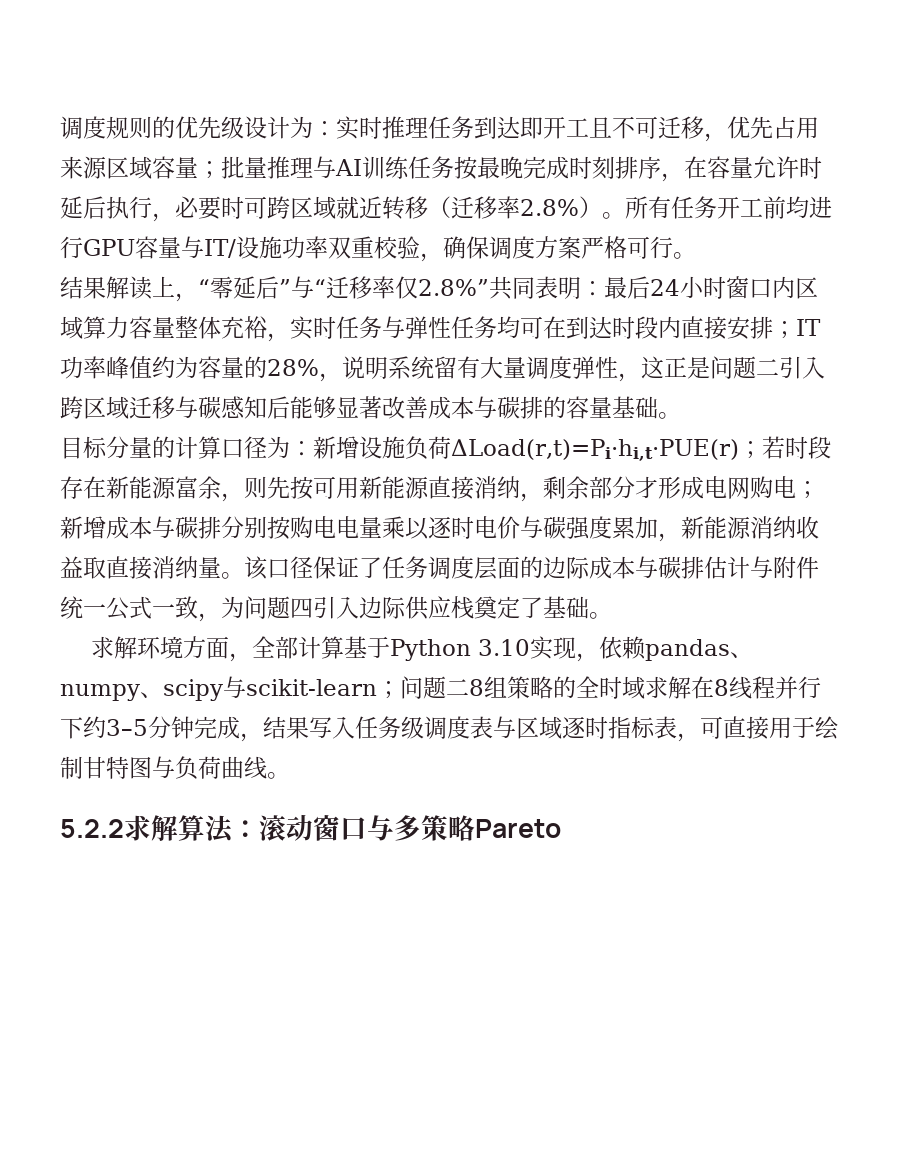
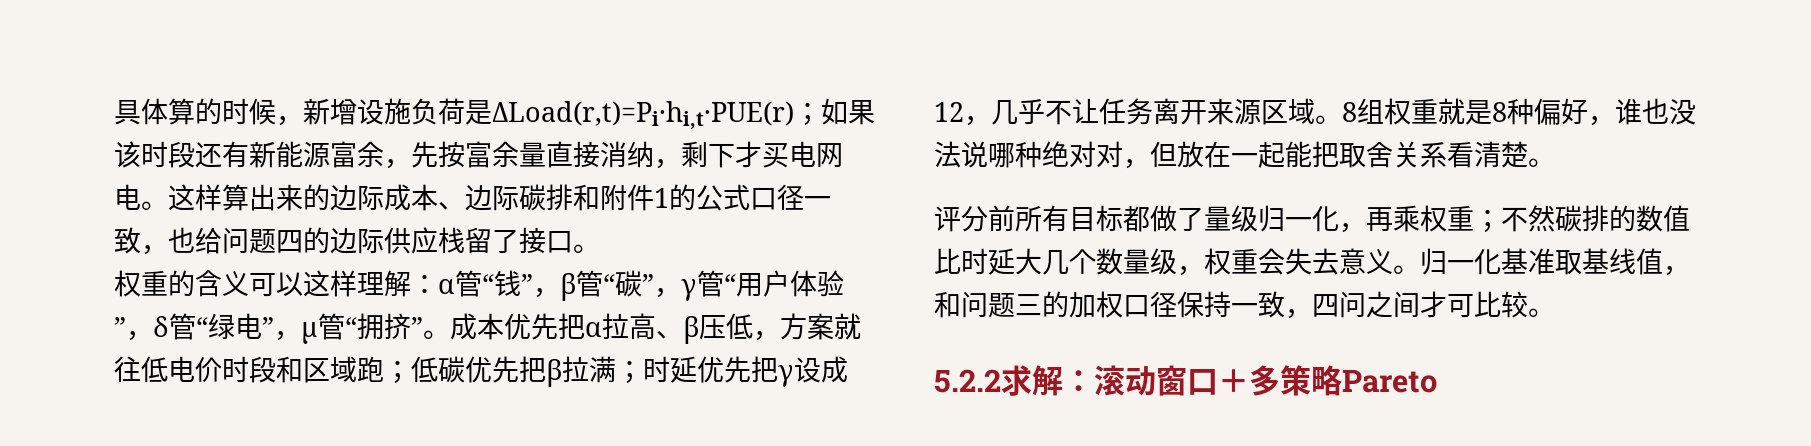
- 调度规则的优先级设计为：实时推理任务到达即开工且不可迁移，优先占用来源区域容量；批量推理与AI训练任务按最晚完成时刻排序，在容量允许时延后执行，必要时可跨区域就近转移（迁移率2.8%）。所有任务开工前均进行GPU容量与IT/设施功率双重校验，确保调度方案严格可行。
- 结果解读上，“零延后”与“迁移率仅2.8%”共同表明：最后24小时窗口内区域算力容量整体充裕，实时任务与弹性任务均可在到达时段内直接安排；IT功率峰值约为容量的28%，说明系统留有大量调度弹性，这正是问题二引入跨区域迁移与碳感知后能够显著改善成本与碳排的容量基础。
- 目标分量的计算口径为：新增设施负荷ΔLoad(r,t)=Pi·hi,t·PUE(r)；若时段存在新能源富余，则先按可用新能源直接消纳，剩余部分才形成电网购电；新增成本与碳排分别按购电电量乘以逐时电价与碳强度累加，新能源消纳收益取直接消纳量。该口径保证了任务调度层面的边际成本与碳排估计与附件统一公式一致，为问题四引入边际供应栈奠定了基础。
- 求解环境方面，全部计算基于Python 3.10实现，依赖pandas、numpy、scipy与scikit-learn；问题二8组策略的全时域求解在8线程并行下约3–5分钟完成，结果写入任务级调度表与区域逐时指标表，可直接用于绘制甘特图与负荷曲线。
+ 具体算的时候，新增设施负荷是ΔLoad(r,t)=Pi·hi,t·PUE(r)；如果该时段还有新能源富余，先按富余量直接消纳，剩下才买电网电。这样算出来的边际成本、边际碳排和附件1的公式口径一致，也给问题四的边际供应栈留了接口。
+ 权重的含义可以这样理解：α管“钱”，β管“碳”，γ管“用户体验”，δ管“绿电”，μ管“拥挤”。成本优先把α拉高、β压低，方案就往低电价时段和区域跑；低碳优先把β拉满；时延优先把γ设成12，几乎不让任务离开来源区域。8组权重就是8种偏好，谁也没法说哪种绝对对，但放在一起能把取舍关系看清楚。
+ 评分前所有目标都做了量级归一化，再乘权重；不然碳排的数值比时延大几个数量级，权重会失去意义。归一化基准取基线值，和问题三的加权口径保持一致，四问之间才可比较。
- 5.2.2求解算法：滚动窗口与多策略Pareto
+ 5.2.2求解：滚动窗口＋多策略Pareto

